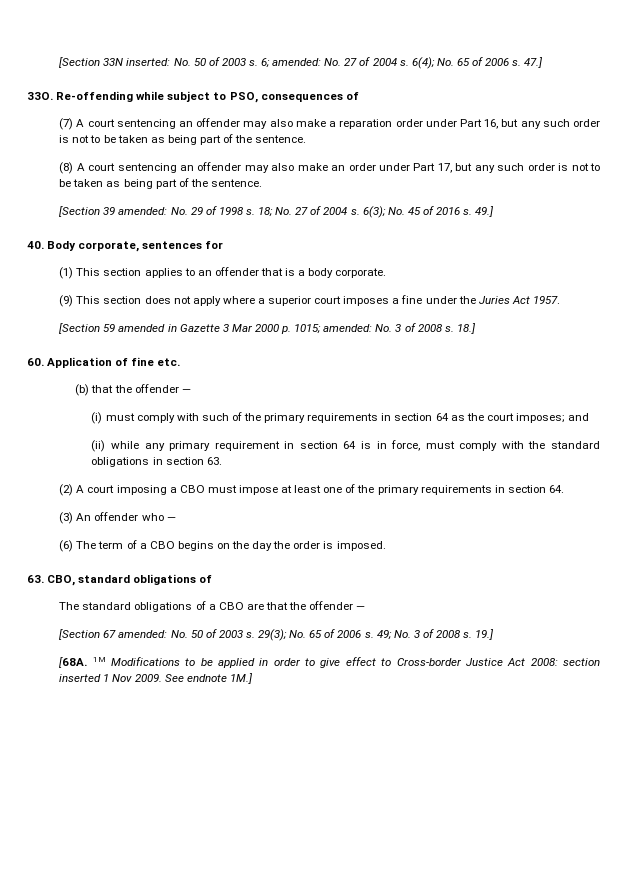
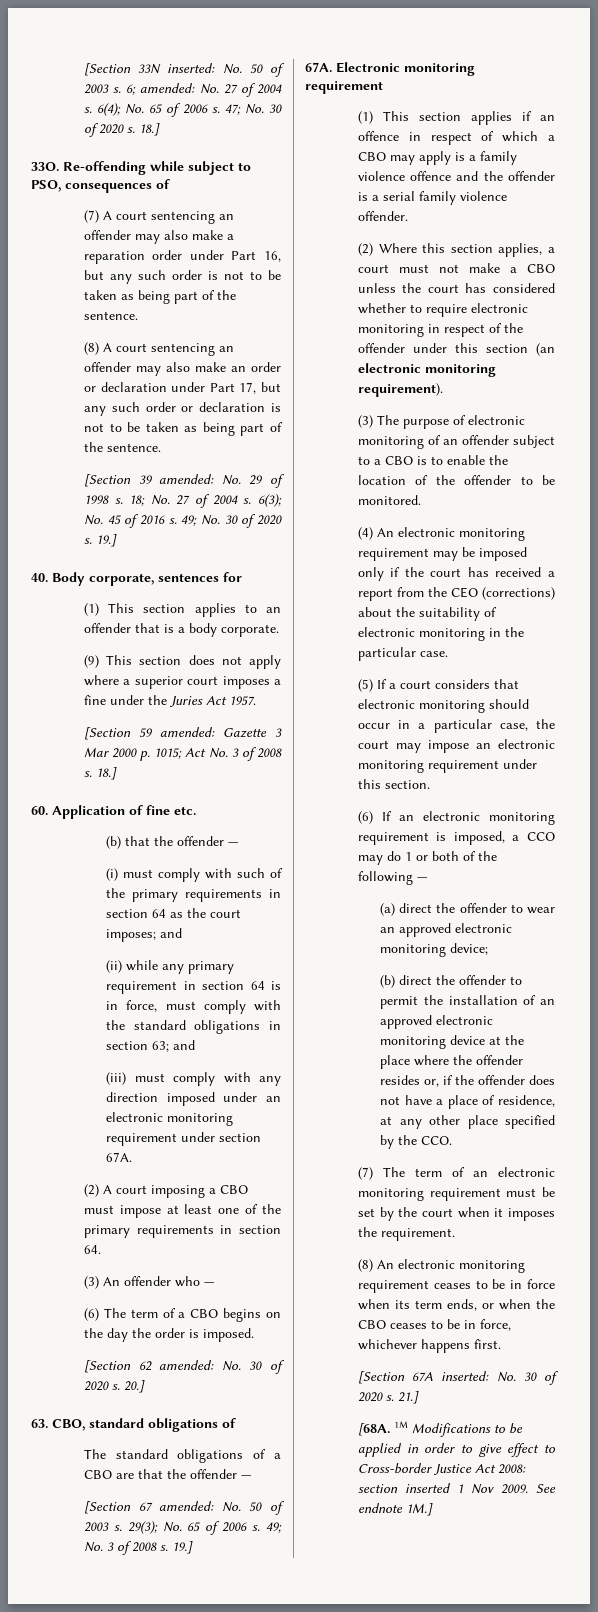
- 47.]
+ 47; No. 30 of 2020 s. 18.]
- (8) A court sentencing an offender may also make an order under Part 17, but any such order is not to be taken as being part of the sentence.
+ (8) A court sentencing an offender may also make an order or declaration under Part 17, but any such order or declaration is not to be taken as being part of the sentence.
- 49.]
+ 49; No. 30 of 2020 s. 19.]
- [Section 59 amended in Gazette 3 Mar 2000 p. 1015; amended: No. 3 of 2008 s.
+ [Section 59 amended: Gazette 3 Mar 2000 p. 1015; Act No. 3 of 2008 s.
- (ii) while any primary requirement in section 64 is in force, must comply with the standard obligations in section 63.
+ (ii) while any primary requirement in section 64 is in force, must comply with the standard obligations in section 63; and
+ (iii) must comply with any direction imposed under an electronic monitoring requirement under section 67A.
+ [Section 62 amended: No. 30 of 2020 s. 20.]
+ 67A. Electronic monitoring requirement
+ (1) This section applies if an offence in respect of which a CBO may apply is a family violence offence and the offender is a serial family violence offender.
+ (2) Where this section applies, a court must not make a CBO unless the court has considered whether to require electronic monitoring in respect of the offender under this section (an electronic monitoring requirement).
+ (3) The purpose of electronic monitoring of an offender subject to a CBO is to enable the location of the offender to be monitored.
+ (4) An electronic monitoring requirement may be imposed only if the court has received a report from the CEO (corrections) about the suitability of electronic monitoring in the particular case.
+ (5) If a court considers that electronic monitoring should occur in a particular case, the court may impose an electronic monitoring requirement under this section.
+ (6) If an electronic monitoring requirement is imposed, a CCO may do 1 or both of the following —
+ (a) direct the offender to wear an approved electronic monitoring device;
+ (b) direct the offender to permit the installation of an approved electronic monitoring device at the place where the offender resides or, if the offender does not have a place of residence, at any other place specified by the CCO.
+ (7) The term of an electronic monitoring requirement must be set by the court when it imposes the requirement.
+ (8) An electronic monitoring requirement ceases to be in force when its term ends, or when the CBO ceases to be in force, whichever happens first.
+ [Section 67A inserted: No. 30 of 2020 s. 21.]

